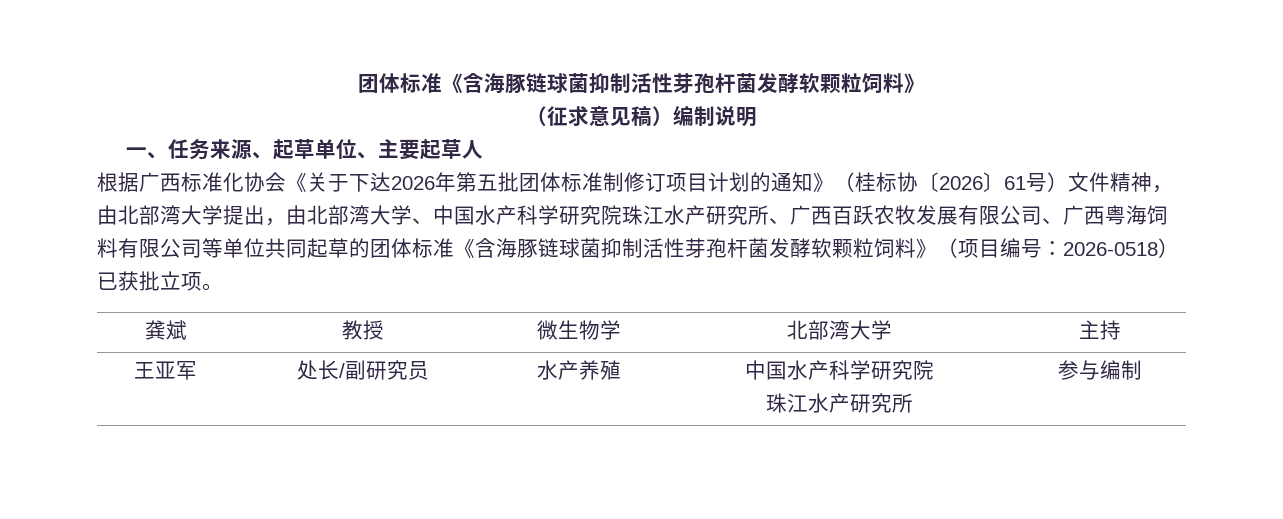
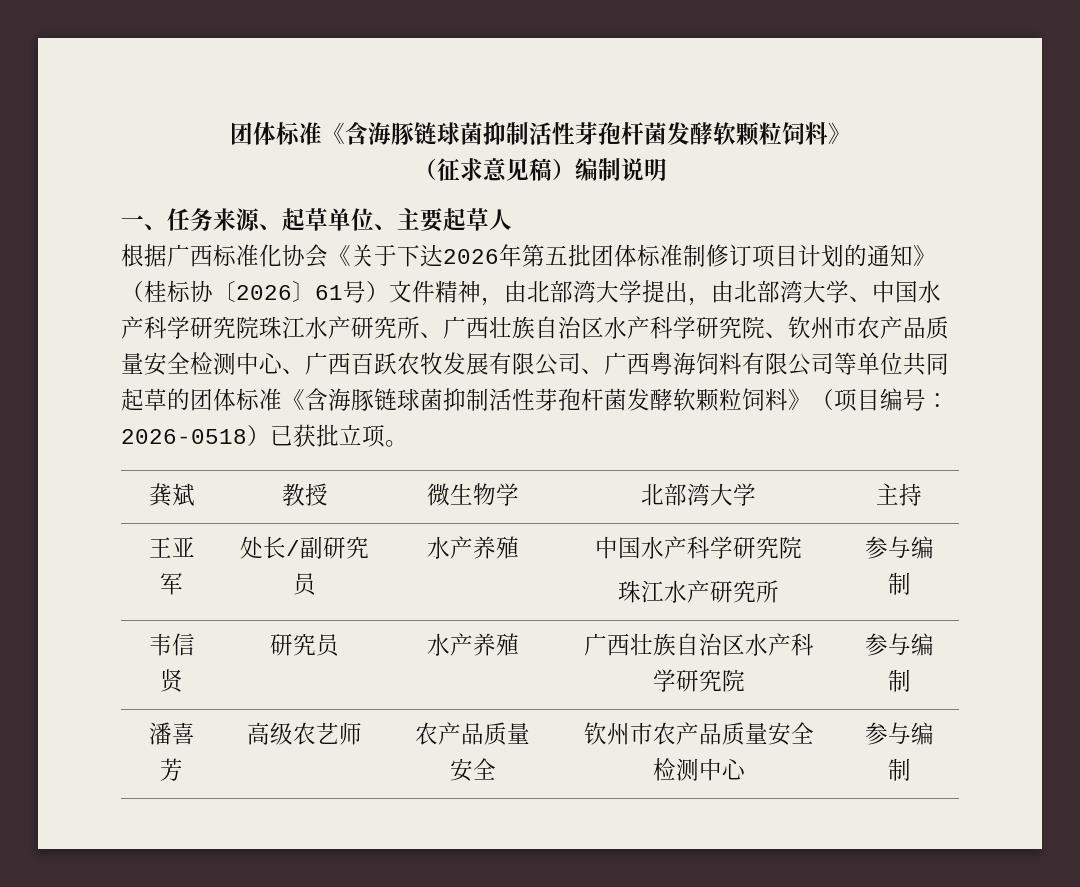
- 根据广西标准化协会《关于下达2026年第五批团体标准制修订项目计划的通知》（桂标协〔2026〕61号）文件精神，由北部湾大学提出，由北部湾大学、中国水产科学研究院珠江水产研究所、广西百跃农牧发展有限公司、广西粤海饲料有限公司等单位共同起草的团体标准《含海豚链球菌抑制活性芽孢杆菌发酵软颗粒饲料》（项目编号：
+ 根据广西标准化协会《关于下达2026年第五批团体标准制修订项目计划的通知》（桂标协〔2026〕61号）文件精神，由北部湾大学提出，由北部湾大学、中国水产科学研究院珠江水产研究所、广西壮族自治区水产科学研究院、钦州市农产品质量安全检测中心、广西百跃农牧发展有限公司、广西粤海饲料有限公司等单位共同起草的团体标准《含海豚链球菌抑制活性芽孢杆菌发酵软颗粒饲料》（项目编号：
+ 韦信贤 | 研究员 | 水产养殖 | 广西壮族自治区水产科学研究院 | 参与编制
+ 潘喜芳 | 高级农艺师 | 农产品质量安全 | 钦州市农产品质量安全检测中心 | 参与编制

